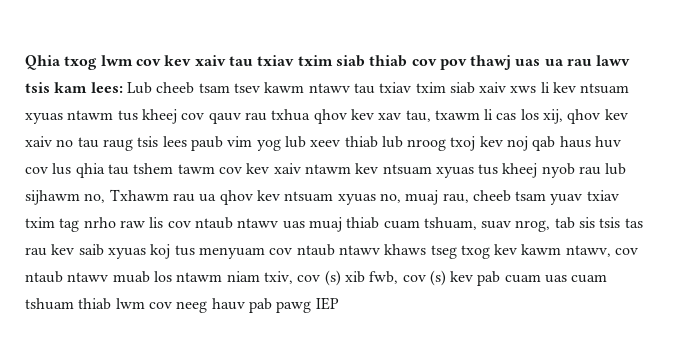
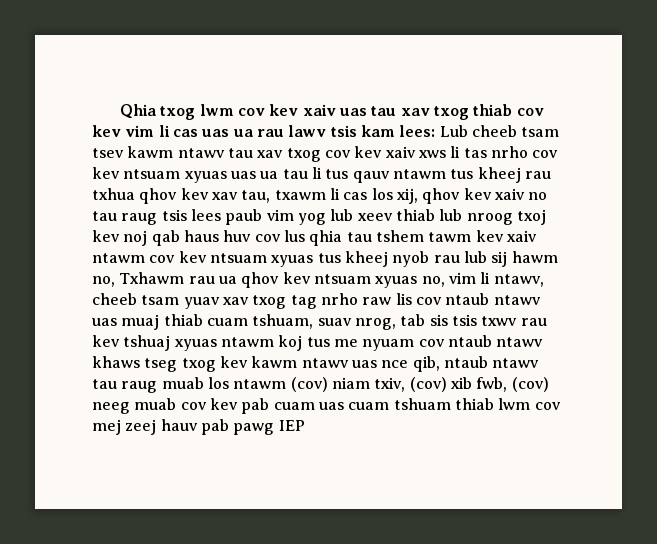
- Qhia txog lwm cov kev xaiv tau txiav txim siab thiab cov pov thawj uas ua rau lawv tsis kam lees:
+ Qhia txog lwm cov kev xaiv uas tau xav txog thiab cov kev vim li cas uas ua rau lawv tsis kam lees:
- Lub cheeb tsam tsev kawm ntawv tau txiav txim siab xaiv xws li kev ntsuam xyuas ntawm tus kheej cov qauv rau txhua qhov kev xav tau, txawm li cas los xij, qhov kev xaiv no tau raug tsis lees paub vim yog lub xeev thiab lub nroog txoj kev noj qab haus huv cov lus qhia tau tshem tawm cov kev xaiv ntawm kev ntsuam xyuas tus kheej nyob rau lub sijhawm no, Txhawm rau ua qhov kev ntsuam xyuas no, muaj rau, cheeb tsam yuav txiav txim tag nrho raw lis cov ntaub ntawv uas muaj thiab cuam tshuam, suav nrog, tab sis tsis tas rau kev saib xyuas koj tus menyuam cov ntaub ntawv khaws tseg txog kev kawm ntawv, cov ntaub ntawv muab los ntawm niam txiv, cov (s) xib fwb, cov (s) kev pab cuam uas cuam tshuam thiab lwm cov neeg hauv pab pawg IEP
+ Lub cheeb tsam tsev kawm ntawv tau xav txog cov kev xaiv xws li tas nrho cov kev ntsuam xyuas uas ua tau li tus qauv ntawm tus kheej rau txhua qhov kev xav tau, txawm li cas los xij, qhov kev xaiv no tau raug tsis lees paub vim yog lub xeev thiab lub nroog txoj kev noj qab haus huv cov lus qhia tau tshem tawm kev xaiv ntawm cov kev ntsuam xyuas tus kheej nyob rau lub sij hawm no, Txhawm rau ua qhov kev ntsuam xyuas no, vim li ntawv, cheeb tsam yuav xav txog tag nrho raw lis cov ntaub ntawv uas muaj thiab cuam tshuam, suav nrog, tab sis tsis txwv rau kev tshuaj xyuas ntawm koj tus me nyuam cov ntaub ntawv khaws tseg txog kev kawm ntawv uas nce qib, ntaub ntawv tau raug muab los ntawm (cov) niam txiv, (cov) xib fwb, (cov) neeg muab cov kev pab cuam uas cuam tshuam thiab lwm cov mej zeej hauv pab pawg IEP

